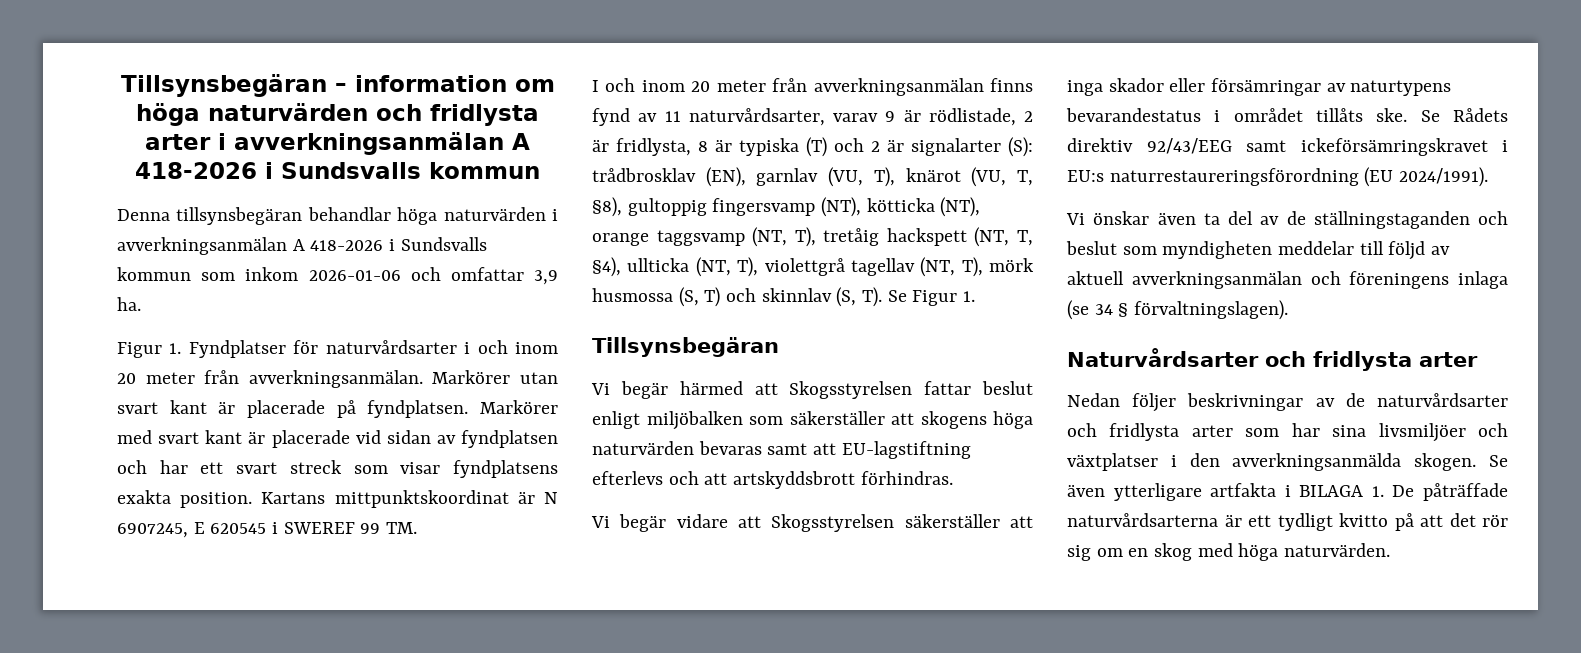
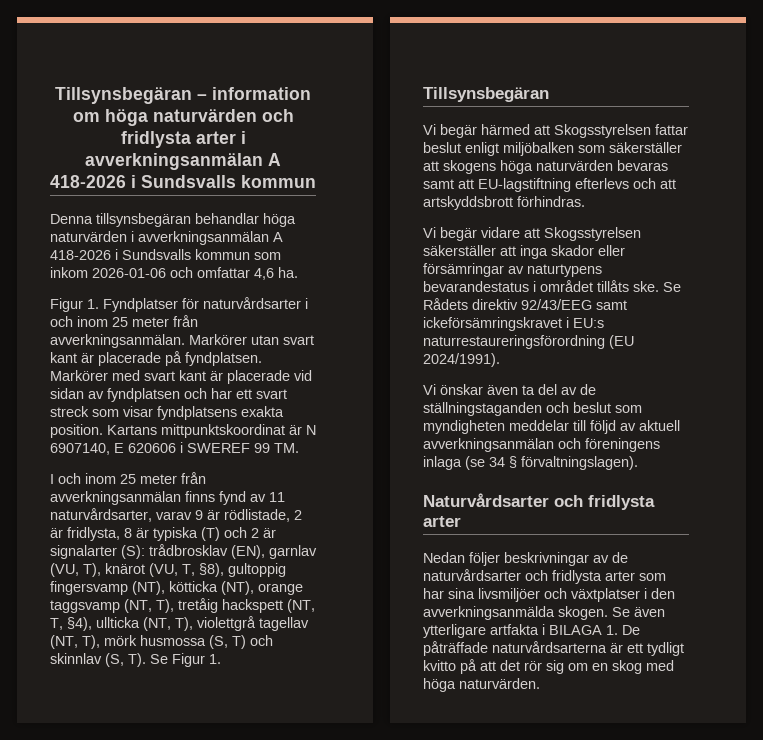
- Denna tillsynsbegäran behandlar höga naturvärden i avverkningsanmälan A 418-2026 i Sundsvalls kommun som inkom 2026-01-06 och omfattar 3,9 ha.
+ Denna tillsynsbegäran behandlar höga naturvärden i avverkningsanmälan A 418-2026 i Sundsvalls kommun som inkom 2026-01-06 och omfattar 4,6 ha.
- Figur 1. Fyndplatser för naturvårdsarter i och inom 20 meter från avverkningsanmälan.
+ Figur 1. Fyndplatser för naturvårdsarter i och inom 25 meter från avverkningsanmälan.
- Kartans mittpunktskoordinat är N 6907245, E 620545 i SWEREF 99 TM.
+ Kartans mittpunktskoordinat är N 6907140, E 620606 i SWEREF 99 TM.
- I och inom 20 meter från avverkningsanmälan finns fynd av 11 naturvårdsarter, varav 9 är rödlistade, 2 är fridlysta, 8 är typiska (T) och 2 är signalarter (S):
+ I och inom 25 meter från avverkningsanmälan finns fynd av 11 naturvårdsarter, varav 9 är rödlistade, 2 är fridlysta, 8 är typiska (T) och 2 är signalarter (S):

